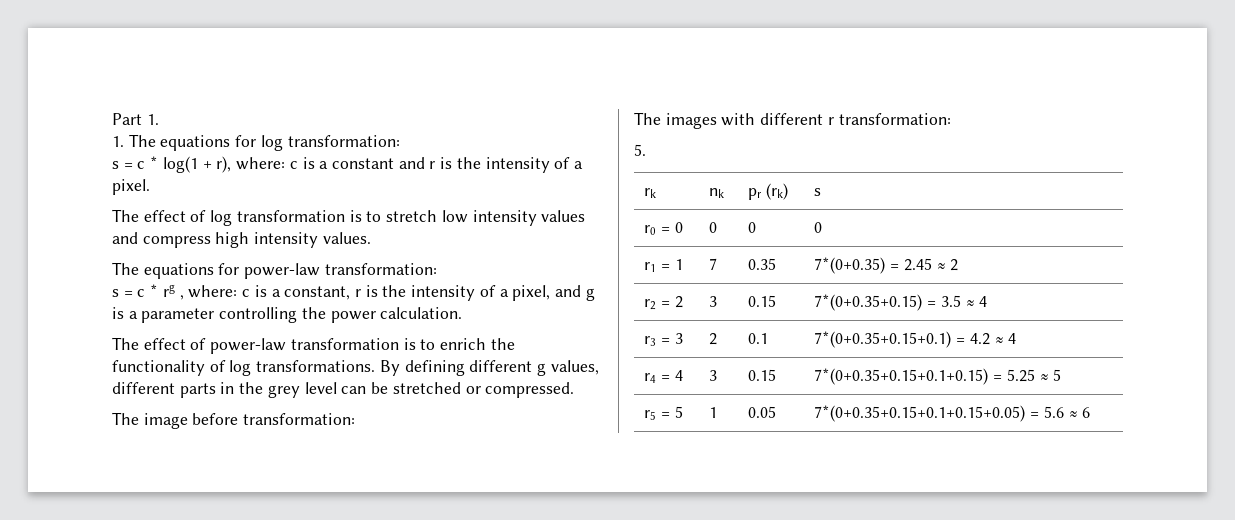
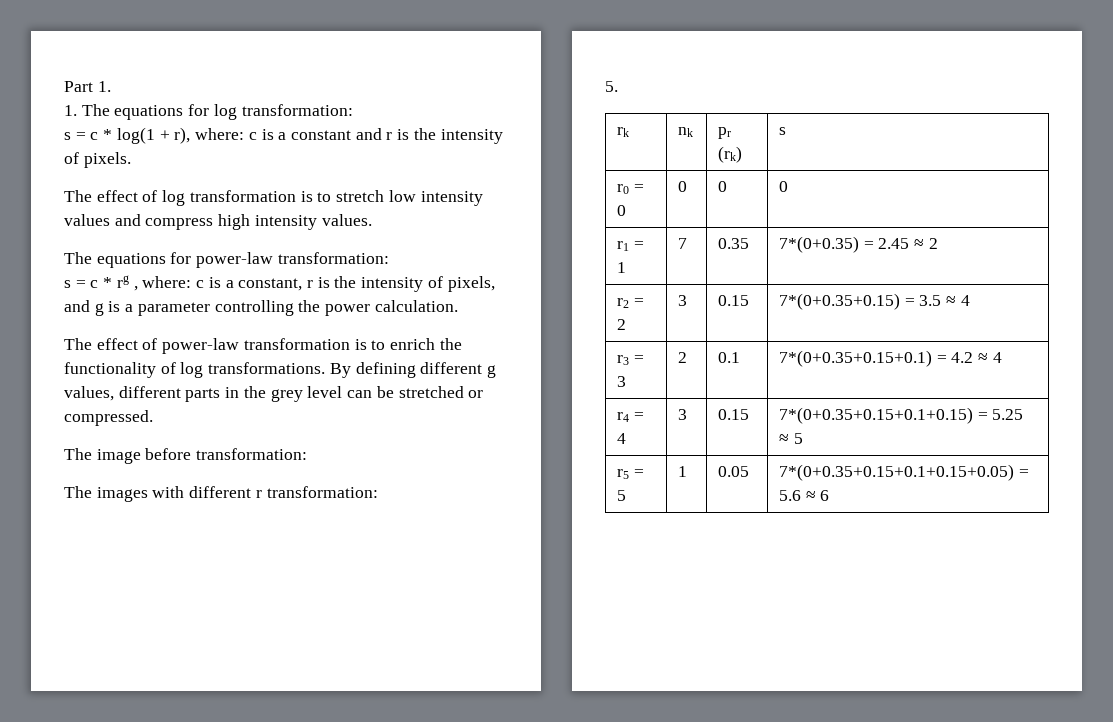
- s = c * log(1 + r), where: c is a constant and r is the intensity of a pixel.
+ s = c * log(1 + r), where: c is a constant and r is the intensity of pixels.
- s = c * rg , where: c is a constant, r is the intensity of a pixel, and g is a parameter controlling the power calculation.
+ s = c * rg , where: c is a constant, r is the intensity of pixels, and g is a parameter controlling the power calculation.

